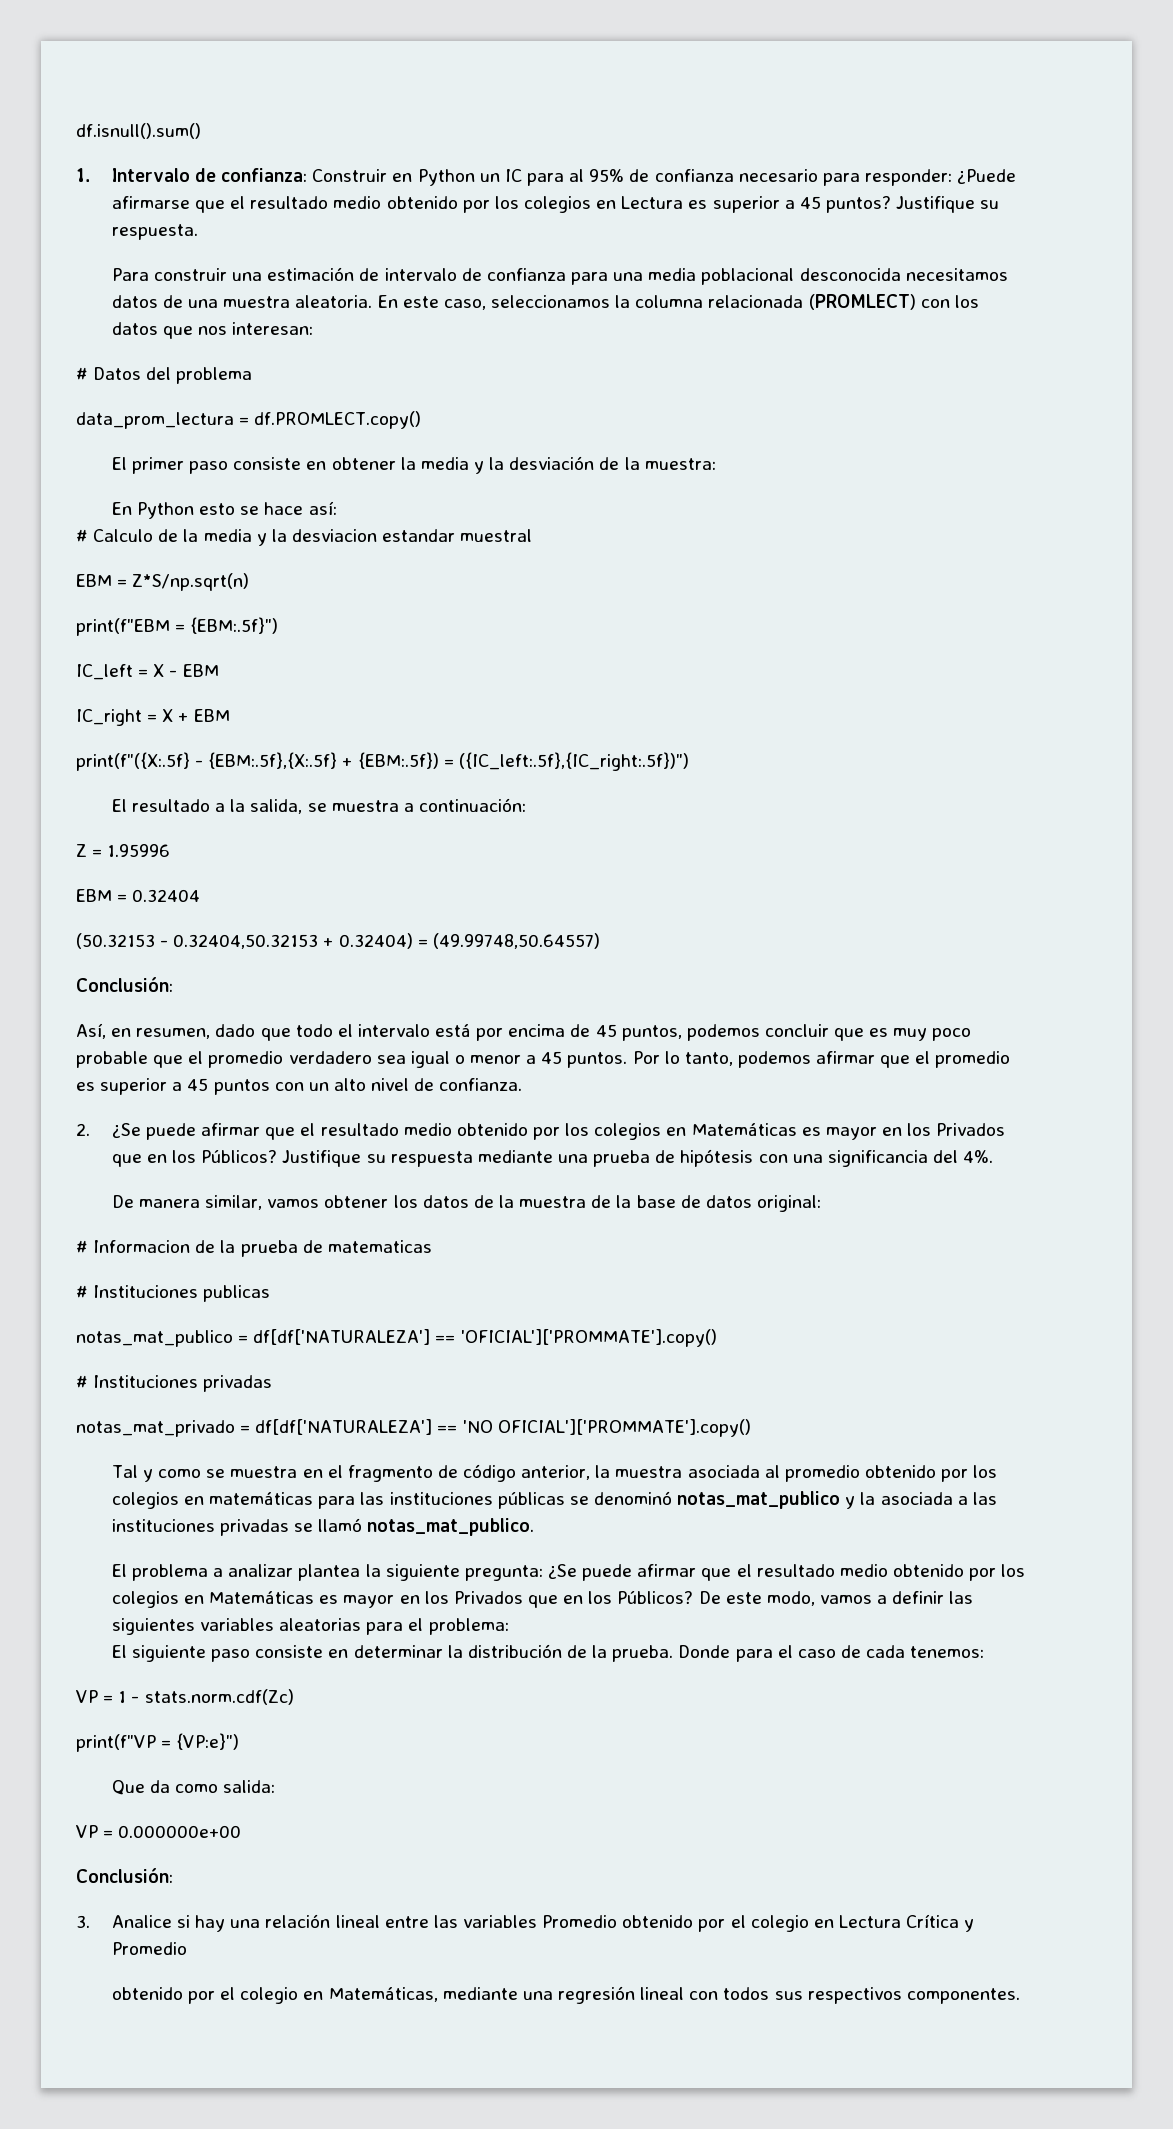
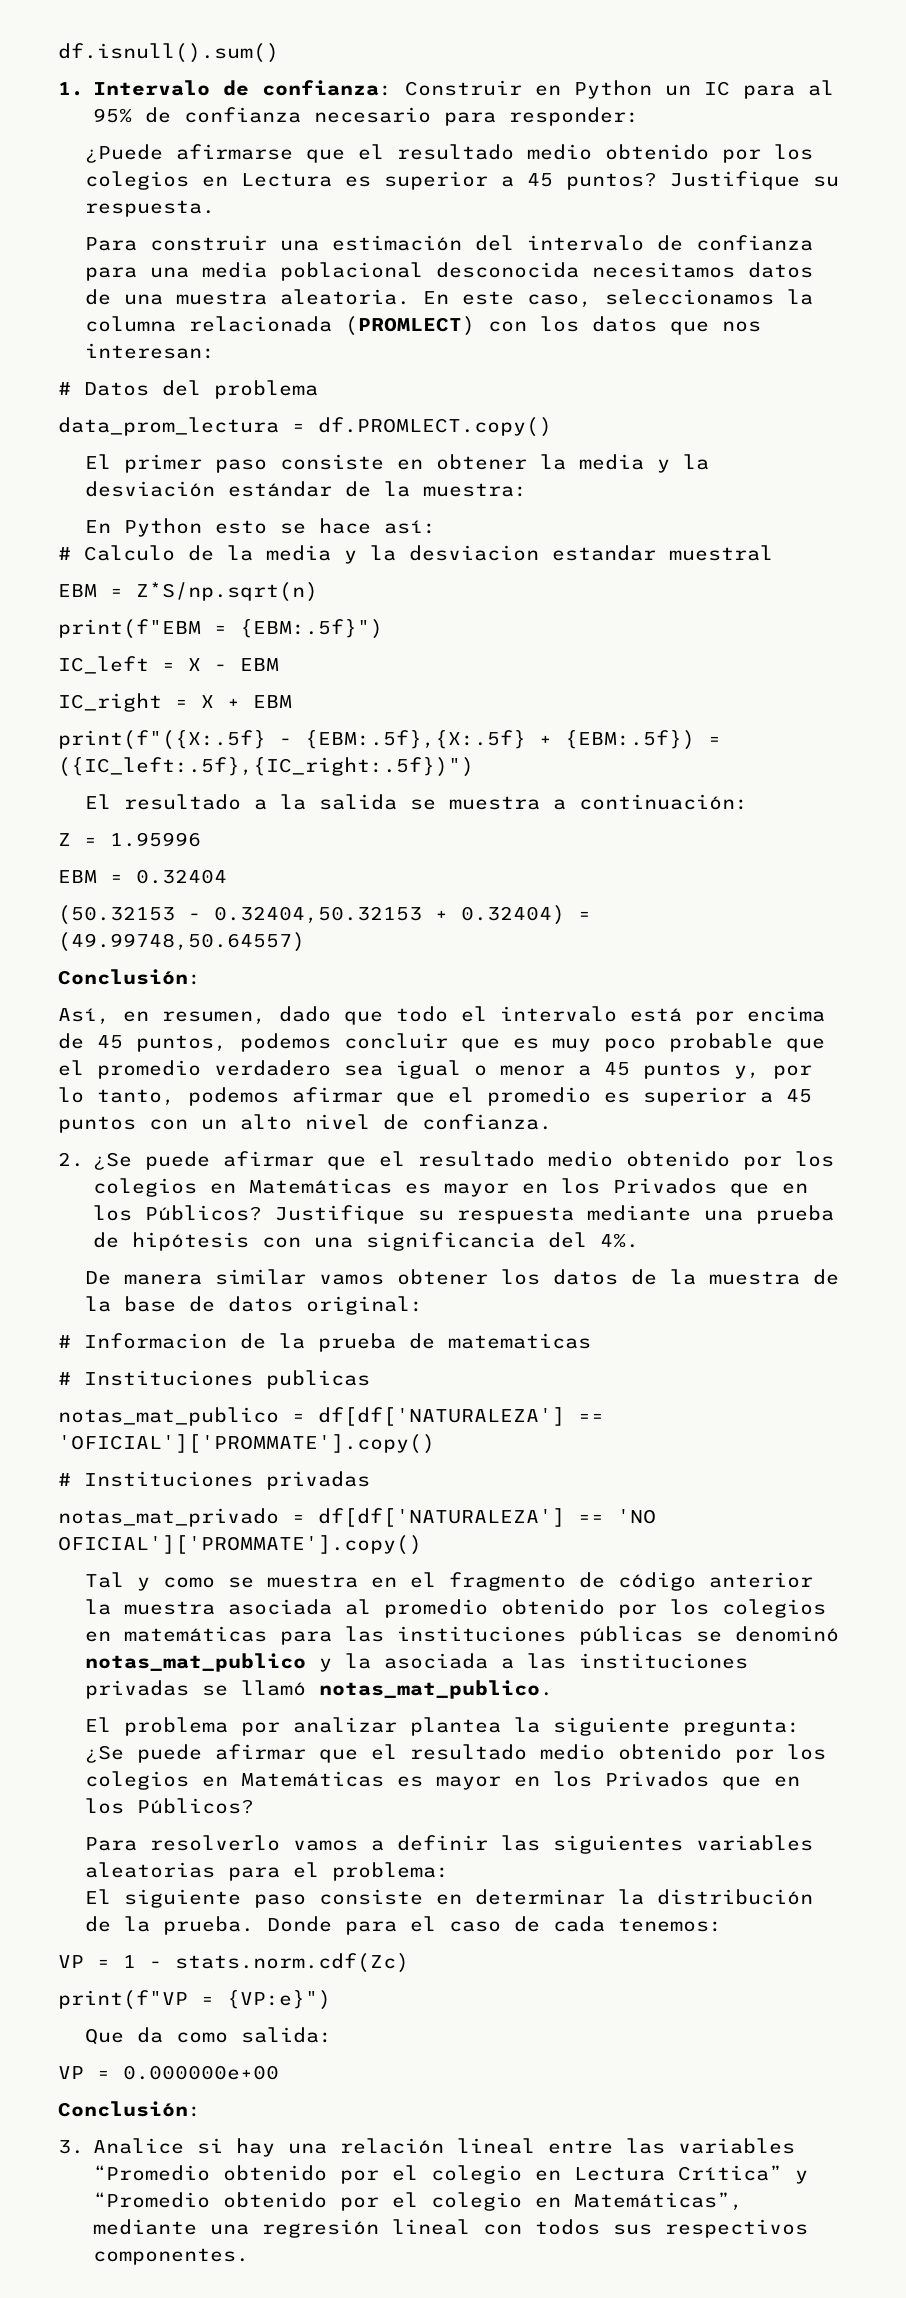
- 1. Intervalo de confianza: Construir en Python un IC para al 95% de confianza necesario para responder: ¿Puede afirmarse que el resultado medio obtenido por los colegios en Lectura es superior a 45 puntos?
+ 1. Intervalo de confianza: Construir en Python un IC para al 95% de confianza necesario para responder:
+ ¿Puede afirmarse que el resultado medio obtenido por los colegios en Lectura es superior a 45 puntos?
- Para construir una estimación de intervalo de confianza para una media poblacional desconocida necesitamos datos de una muestra aleatoria.
+ Para construir una estimación del intervalo de confianza para una media poblacional desconocida necesitamos datos de una muestra aleatoria.
- El primer paso consiste en obtener la media y la desviación de la muestra:
+ El primer paso consiste en obtener la media y la desviación estándar de la muestra:
- El resultado a la salida, se muestra a continuación:
+ El resultado a la salida se muestra a continuación:
- Así, en resumen, dado que todo el intervalo está por encima de 45 puntos, podemos concluir que es muy poco probable que el promedio verdadero sea igual o menor a 45 puntos. Por lo tanto, podemos afirmar que el promedio es superior a 45 puntos con un alto nivel de confianza.
+ Así, en resumen, dado que todo el intervalo está por encima de 45 puntos, podemos concluir que es muy poco probable que el promedio verdadero sea igual o menor a 45 puntos y, por lo tanto, podemos afirmar que el promedio es superior a 45 puntos con un alto nivel de confianza.
- De manera similar, vamos obtener los datos de la muestra de la base de datos original:
+ De manera similar vamos obtener los datos de la muestra de la base de datos original:
- Tal y como se muestra en el fragmento de código anterior, la muestra asociada al promedio obtenido por los colegios en matemáticas para las instituciones públicas se denominó notas_mat_publico y la asociada a las instituciones privadas se llamó notas_mat_publico.
+ Tal y como se muestra en el fragmento de código anterior la muestra asociada al promedio obtenido por los colegios en matemáticas para las instituciones públicas se denominó notas_mat_publico y la asociada a las instituciones privadas se llamó notas_mat_publico.
- El problema a analizar plantea la siguiente pregunta: ¿Se puede afirmar que el resultado medio obtenido por los colegios en Matemáticas es mayor en los Privados que en los Públicos? De este modo, vamos a definir las siguientes variables aleatorias para el problema:
+ El problema por analizar plantea la siguiente pregunta: ¿Se puede afirmar que el resultado medio obtenido por los colegios en Matemáticas es mayor en los Privados que en los Públicos?
+ Para resolverlo vamos a definir las siguientes variables aleatorias para el problema:
- 3. Analice si hay una relación lineal entre las variables Promedio obtenido por el colegio en Lectura Crítica y Promedio
- obtenido por el colegio en Matemáticas, mediante una regresión lineal con todos sus respectivos componentes.
+ 3. Analice si hay una relación lineal entre las variables “Promedio obtenido por el colegio en Lectura Crítica” y “Promedio obtenido por el colegio en Matemáticas”, mediante una regresión lineal con todos sus respectivos componentes.

